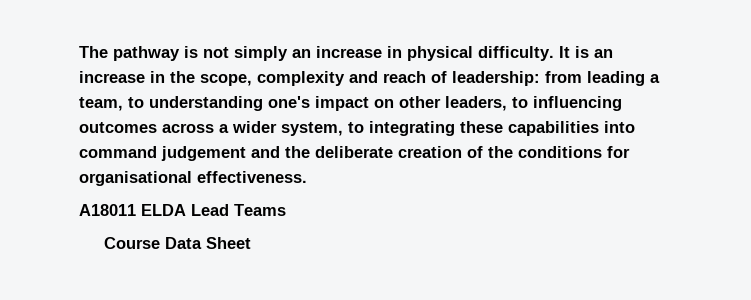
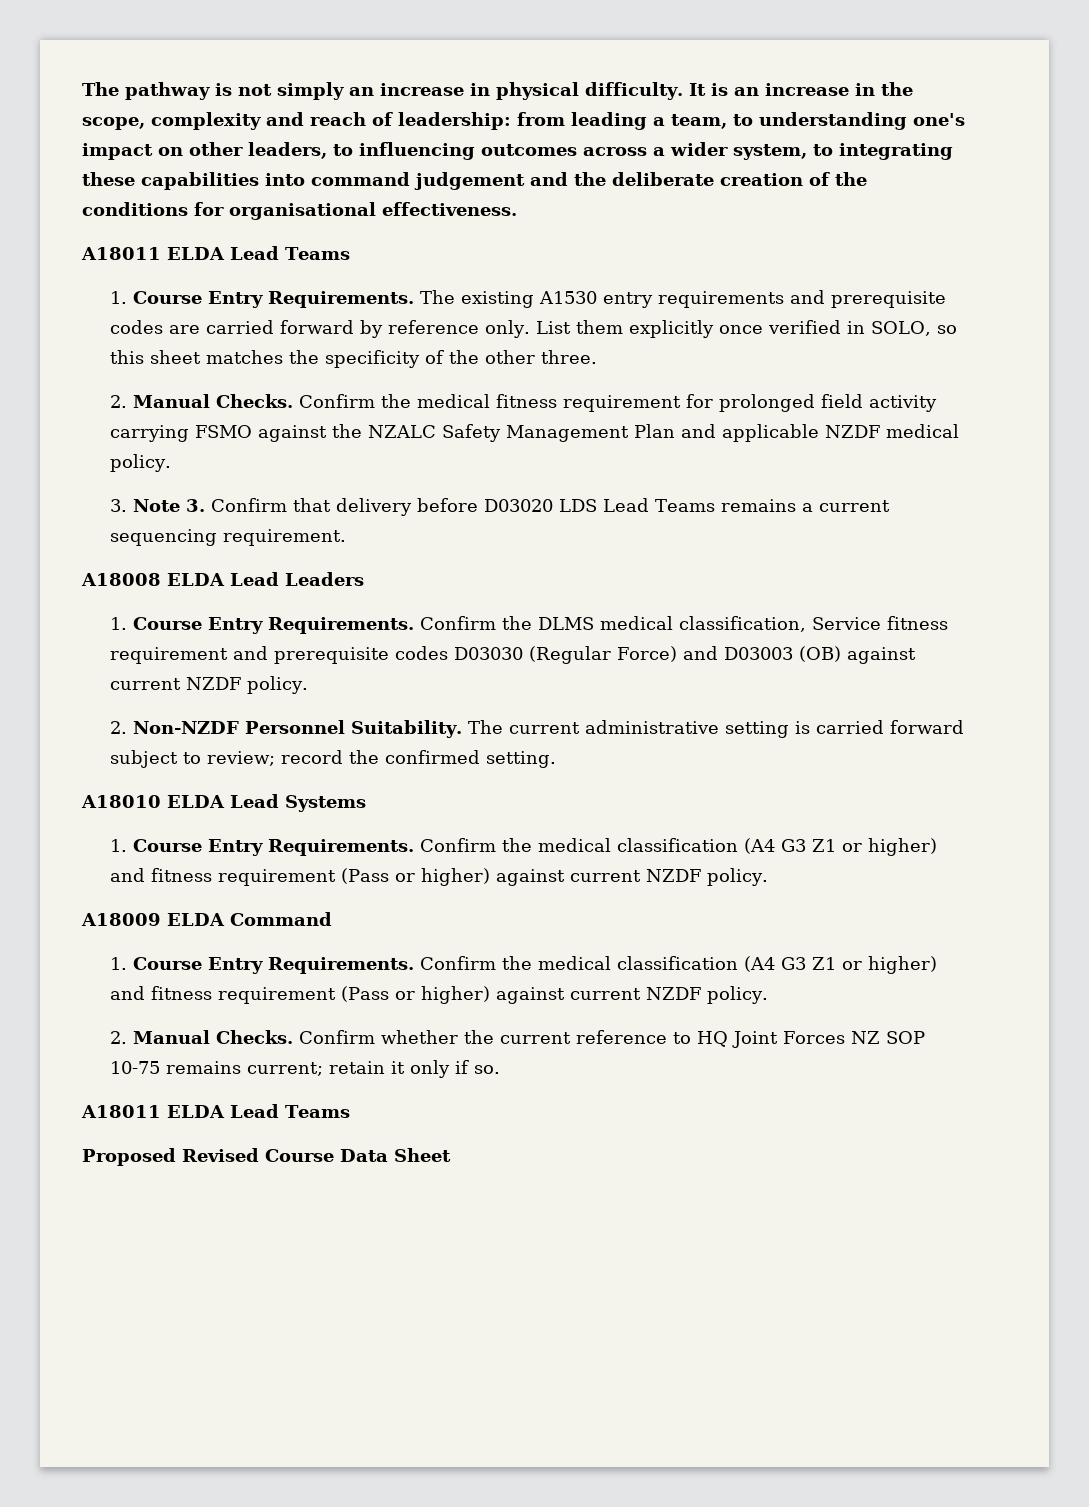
- Course Data Sheet
+ 1. Course Entry Requirements. The existing A1530 entry requirements and prerequisite codes are carried forward by reference only. List them explicitly once verified in SOLO, so this sheet matches the specificity of the other three.
+ 2. Manual Checks. Confirm the medical fitness requirement for prolonged field activity carrying FSMO against the NZALC Safety Management Plan and applicable NZDF medical policy.
+ 3. Note 3. Confirm that delivery before D03020 LDS Lead Teams remains a current sequencing requirement.
+ A18008 ELDA Lead Leaders
+ 1. Course Entry Requirements. Confirm the DLMS medical classification, Service fitness requirement and prerequisite codes D03030 (Regular Force) and D03003 (OB) against current NZDF policy.
+ 2. Non-NZDF Personnel Suitability. The current administrative setting is carried forward subject to review; record the confirmed setting.
+ A18010 ELDA Lead Systems
+ 1. Course Entry Requirements. Confirm the medical classification (A4 G3 Z1 or higher) and fitness requirement (Pass or higher) against current NZDF policy.
+ A18009 ELDA Command
+ 1. Course Entry Requirements. Confirm the medical classification (A4 G3 Z1 or higher) and fitness requirement (Pass or higher) against current NZDF policy.
+ 2. Manual Checks. Confirm whether the current reference to HQ Joint Forces NZ SOP 10-75 remains current; retain it only if so.
+ A18011 ELDA Lead Teams
+ Proposed Revised Course Data Sheet

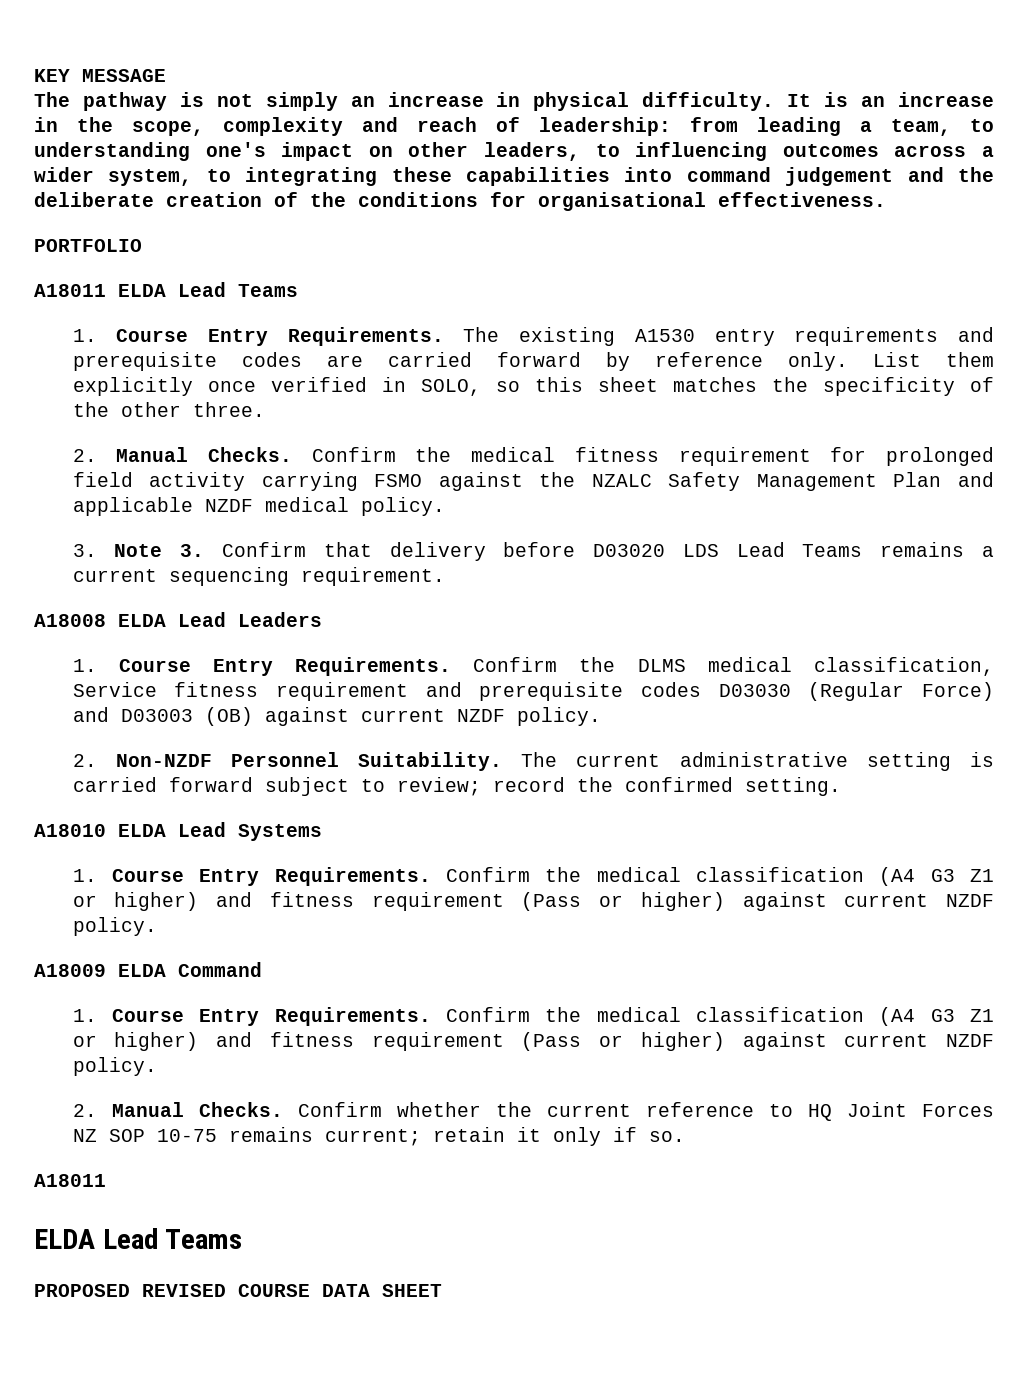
+ KEY MESSAGE
+ PORTFOLIO
  Confirm whether the current reference to HQ Joint Forces NZ SOP 10-75 remains current; retain it only if so.
- A18011 ELDA Lead Teams
- Proposed Revised Course Data Sheet
+ A18011
+ ELDA Lead Teams
+ PROPOSED REVISED COURSE DATA SHEET

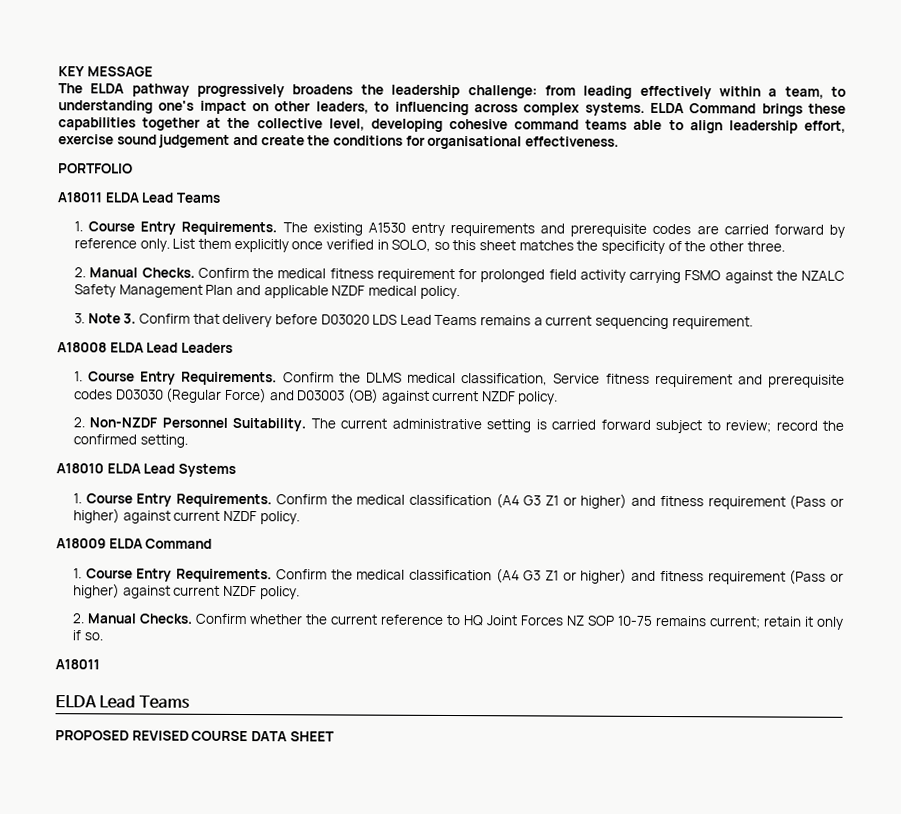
- The pathway is not simply an increase in physical difficulty. It is an increase in the scope, complexity and reach of leadership: from leading a team, to understanding one's impact on other leaders, to influencing outcomes across a wider system, to integrating these capabilities into command judgement and the deliberate creation of the conditions for organisational effectiveness.
+ The ELDA pathway progressively broadens the leadership challenge: from leading effectively within a team, to understanding one's impact on other leaders, to influencing across complex systems. ELDA Command brings these capabilities together at the collective level, developing cohesive command teams able to align leadership effort, exercise sound judgement and create the conditions for organisational effectiveness.

